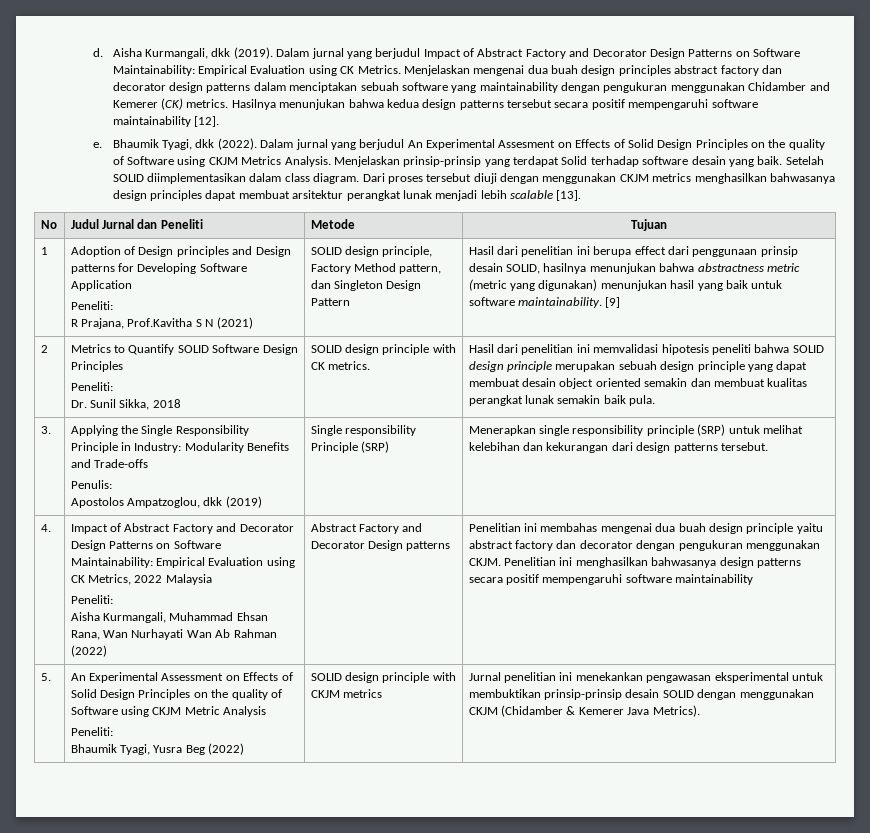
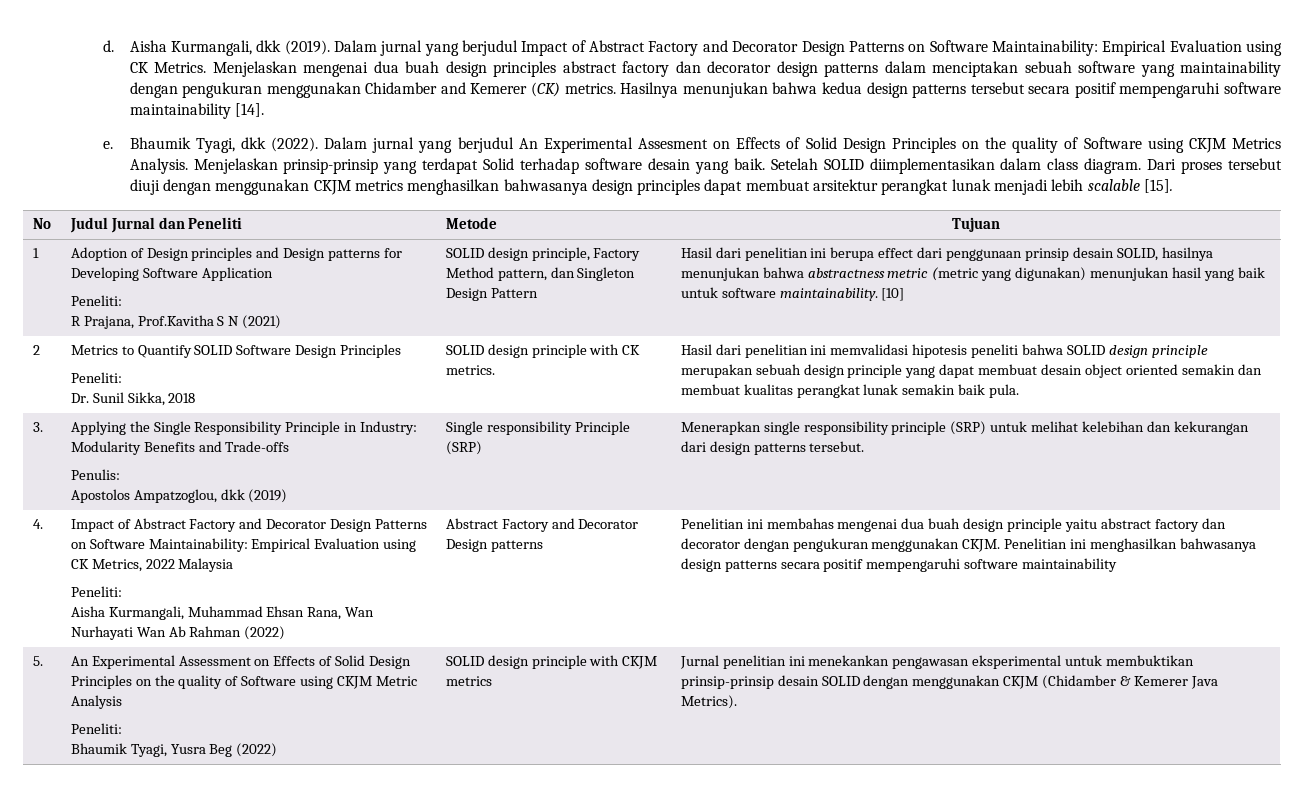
- Hasilnya menunjukan bahwa kedua design patterns tersebut secara positif mempengaruhi software maintainability [12].
+ Hasilnya menunjukan bahwa kedua design patterns tersebut secara positif mempengaruhi software maintainability [14].
- Dari proses tersebut diuji dengan menggunakan CKJM metrics menghasilkan bahwasanya design principles dapat membuat arsitektur perangkat lunak menjadi lebih scalable [13].
+ Dari proses tersebut diuji dengan menggunakan CKJM metrics menghasilkan bahwasanya design principles dapat membuat arsitektur perangkat lunak menjadi lebih scalable [15].
- [9]
+ [10]

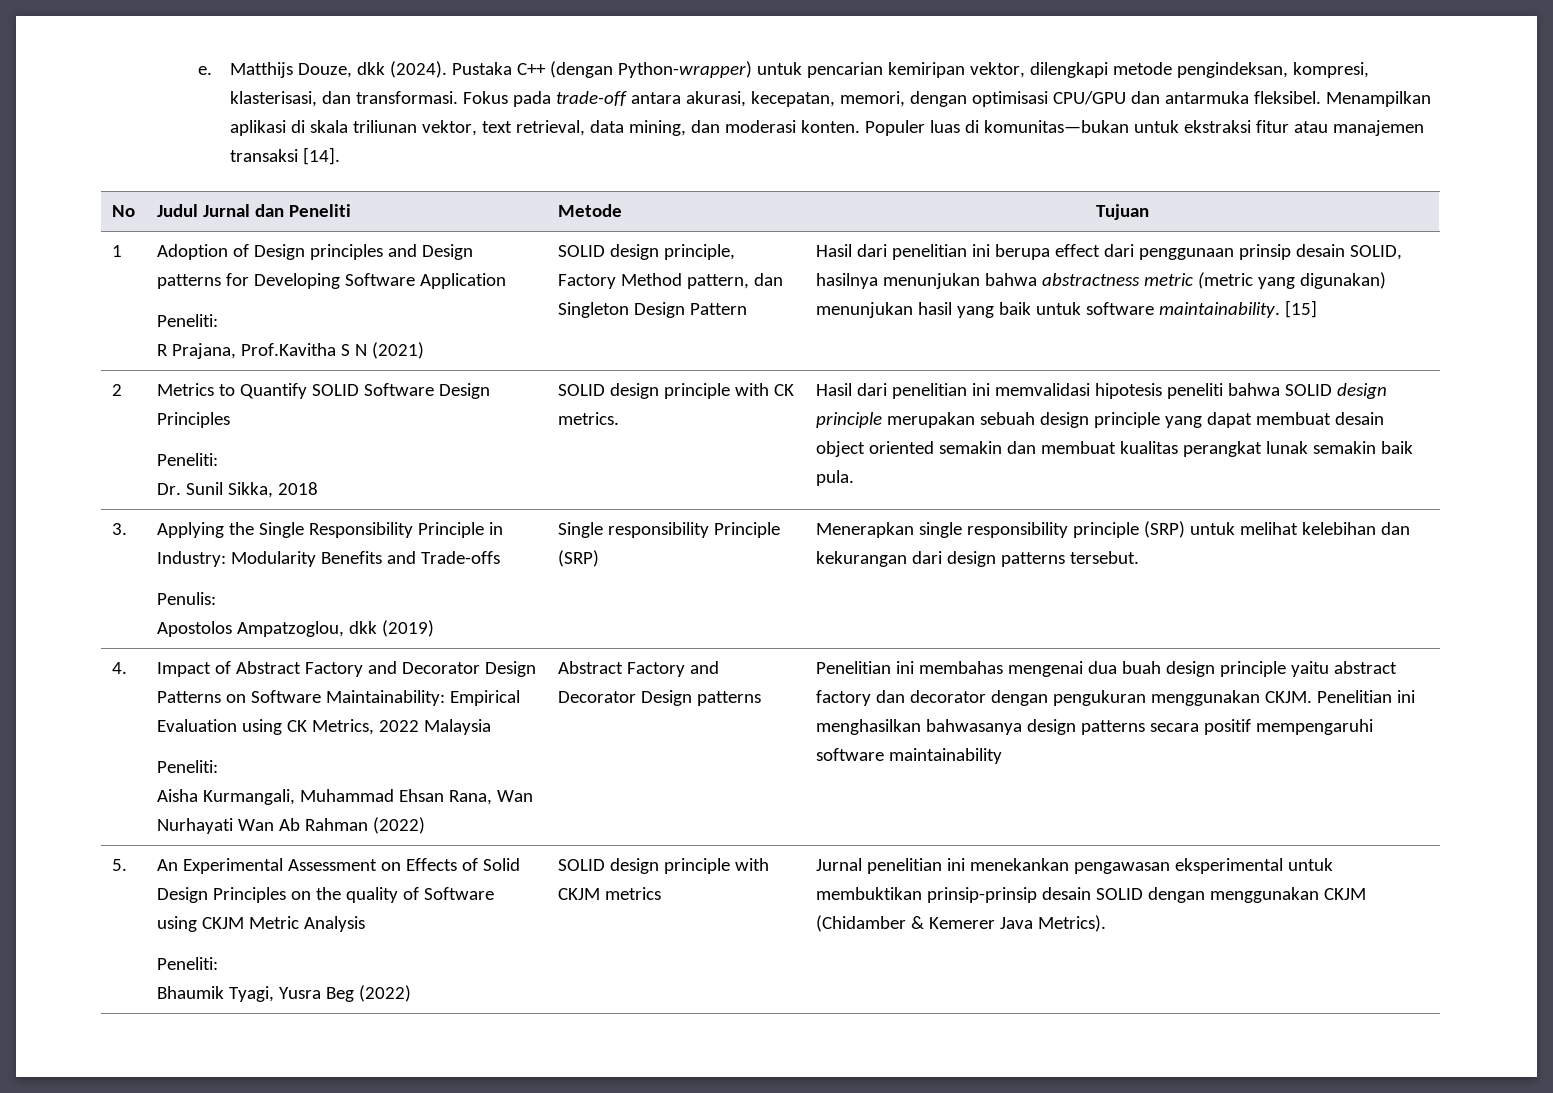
- d. Aisha Kurmangali, dkk (2019). Dalam jurnal yang berjudul Impact of Abstract Factory and Decorator Design Patterns on Software Maintainability: Empirical Evaluation using CK Metrics. Menjelaskan mengenai dua buah design principles abstract factory dan decorator design patterns dalam menciptakan sebuah software yang maintainability dengan pengukuran menggunakan Chidamber and Kemerer (CK) metrics. Hasilnya menunjukan bahwa kedua design patterns tersebut secara positif mempengaruhi software maintainability [14].
- e. Bhaumik Tyagi, dkk (2022). Dalam jurnal yang berjudul An Experimental Assesment on Effects of Solid Design Principles on the quality of Software using CKJM Metrics Analysis. Menjelaskan prinsip-prinsip yang terdapat Solid terhadap software desain yang baik. Setelah SOLID diimplementasikan dalam class diagram. Dari proses tersebut diuji dengan menggunakan CKJM metrics menghasilkan bahwasanya design principles dapat membuat arsitektur perangkat lunak menjadi lebih scalable [15].
+ e. Matthijs Douze, dkk (2024). Pustaka C++ (dengan Python-wrapper) untuk pencarian kemiripan vektor, dilengkapi metode pengindeksan, kompresi, klasterisasi, dan transformasi. Fokus pada trade-off antara akurasi, kecepatan, memori, dengan optimisasi CPU/GPU dan antarmuka fleksibel. Menampilkan aplikasi di skala triliunan vektor, text retrieval, data mining, dan moderasi konten. Populer luas di komunitas—bukan untuk ekstraksi fitur atau manajemen transaksi [14].
- [10]
+ [15]

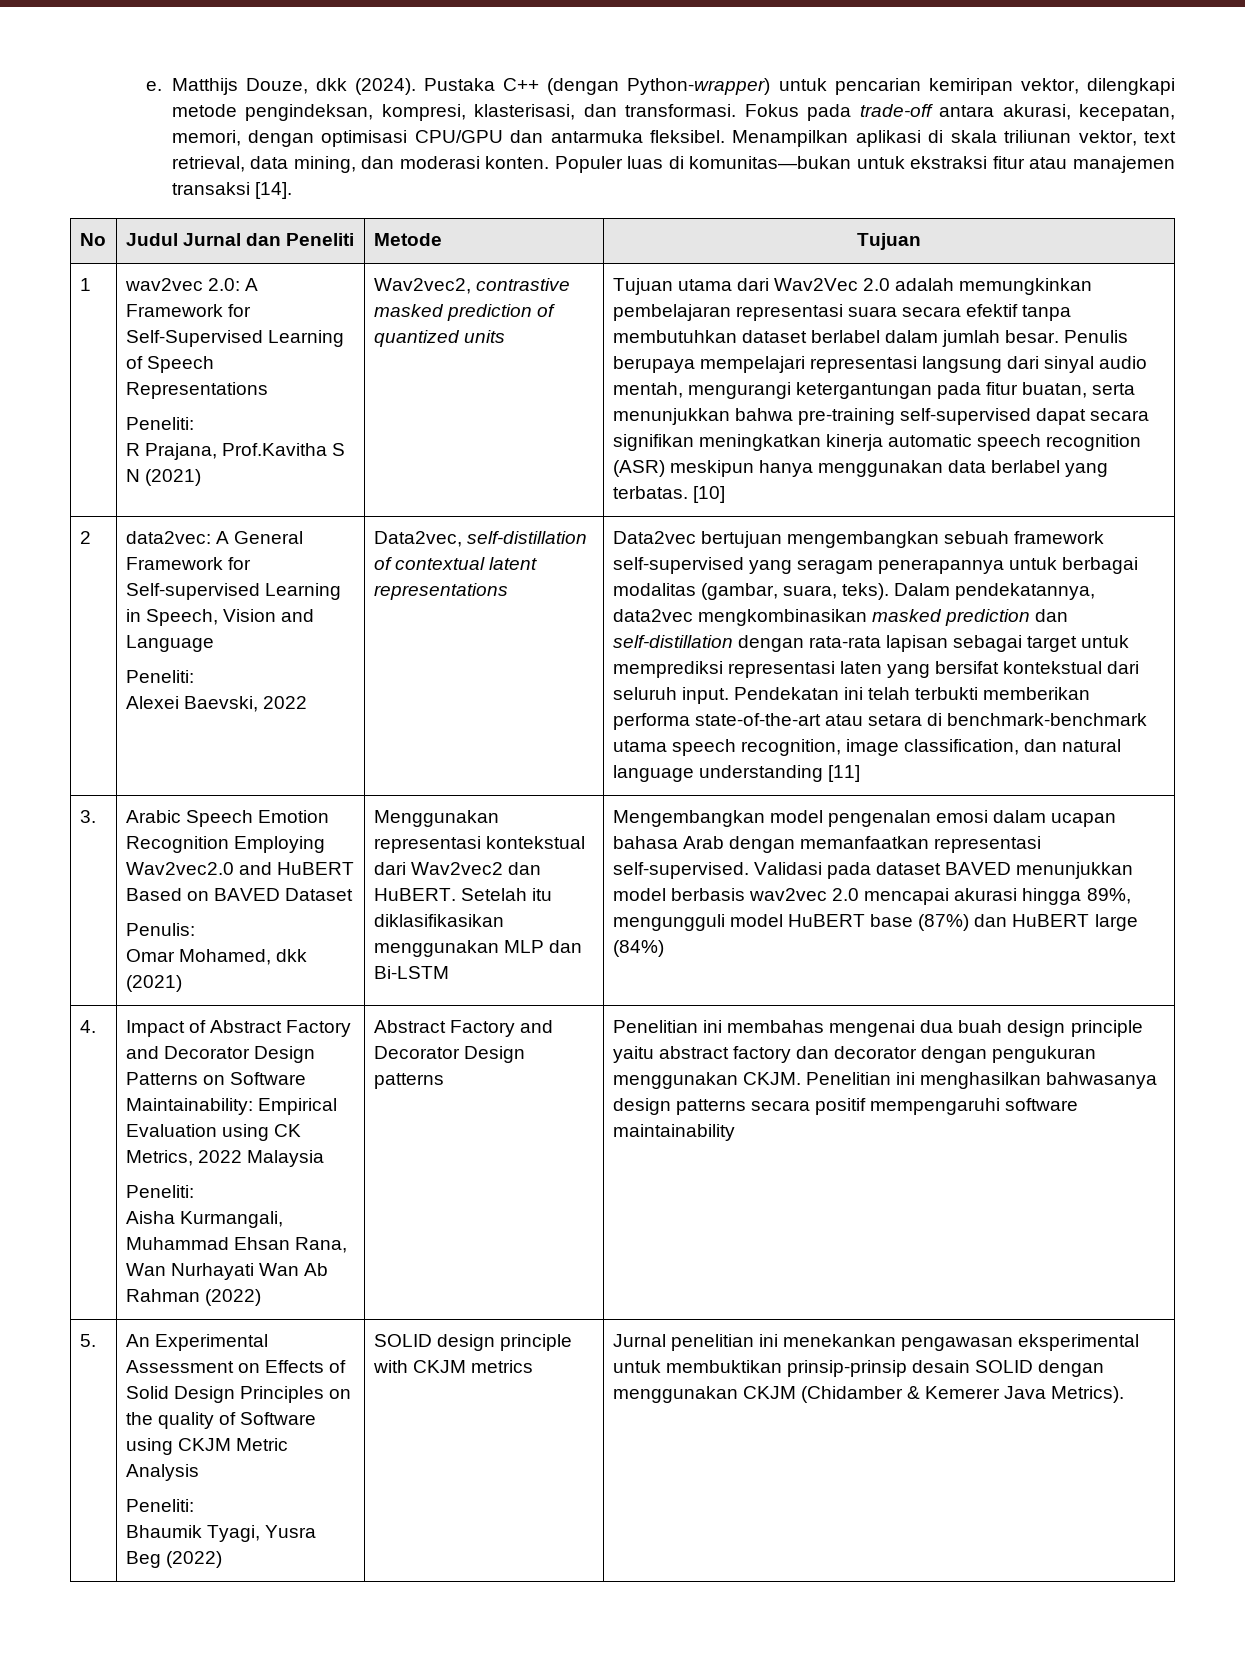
- Adoption of Design principles and Design patterns for Developing Software Application
+ wav2vec 2.0: A Framework for Self-Supervised Learning of Speech Representations
- SOLID design principle, Factory Method pattern, dan Singleton Design Pattern | Hasil dari penelitian ini berupa effect dari penggunaan prinsip desain SOLID, hasilnya menunjukan bahwa abstractness metric (metric yang digunakan) menunjukan hasil yang baik untuk software maintainability. [15]
- 2 | Metrics to Quantify SOLID Software Design Principles
+ Wav2vec2, contrastive masked prediction of quantized units | Tujuan utama dari Wav2Vec 2.0 adalah memungkinkan pembelajaran representasi suara secara efektif tanpa membutuhkan dataset berlabel dalam jumlah besar. Penulis berupaya mempelajari representasi langsung dari sinyal audio mentah, mengurangi ketergantungan pada fitur buatan, serta menunjukkan bahwa pre-training self-supervised dapat secara signifikan meningkatkan kinerja automatic speech recognition (ASR) meskipun hanya menggunakan data berlabel yang terbatas. [10]
+ 2 | data2vec: A General Framework for Self-supervised Learning in Speech, Vision and Language
  Peneliti:
- Dr. Sunil Sikka, 2018 | SOLID design principle with CK metrics. | Hasil dari penelitian ini memvalidasi hipotesis peneliti bahwa SOLID design principle merupakan sebuah design principle yang dapat membuat desain object oriented semakin dan membuat kualitas perangkat lunak semakin baik pula.
- 3. | Applying the Single Responsibility Principle in Industry: Modularity Benefits and Trade-offs
+ Alexei Baevski, 2022 | Data2vec, self-distillation of contextual latent representations | Data2vec bertujuan mengembangkan sebuah framework self-supervised yang seragam penerapannya untuk berbagai modalitas (gambar, suara, teks). Dalam pendekatannya, data2vec mengkombinasikan masked prediction dan self-distillation dengan rata-rata lapisan sebagai target untuk memprediksi representasi laten yang bersifat kontekstual dari seluruh input. Pendekatan ini telah terbukti memberikan performa state-of-the-art atau setara di benchmark-benchmark utama speech recognition, image classification, dan natural language understanding [11]
+ 3. | Arabic Speech Emotion Recognition Employing Wav2vec2.0 and HuBERT Based on BAVED Dataset
  Penulis:
- Apostolos Ampatzoglou, dkk (2019) | Single responsibility Principle (SRP) | Menerapkan single responsibility principle (SRP) untuk melihat kelebihan dan kekurangan dari design patterns tersebut.
+ Omar Mohamed, dkk (2021) | Menggunakan representasi kontekstual dari Wav2vec2 dan HuBERT. Setelah itu diklasifikasikan menggunakan MLP dan Bi-LSTM | Mengembangkan model pengenalan emosi dalam ucapan bahasa Arab dengan memanfaatkan representasi self-supervised. Validasi pada dataset BAVED menunjukkan model berbasis wav2vec 2.0 mencapai akurasi hingga 89%, mengungguli model HuBERT base (87%) dan HuBERT large (84%)

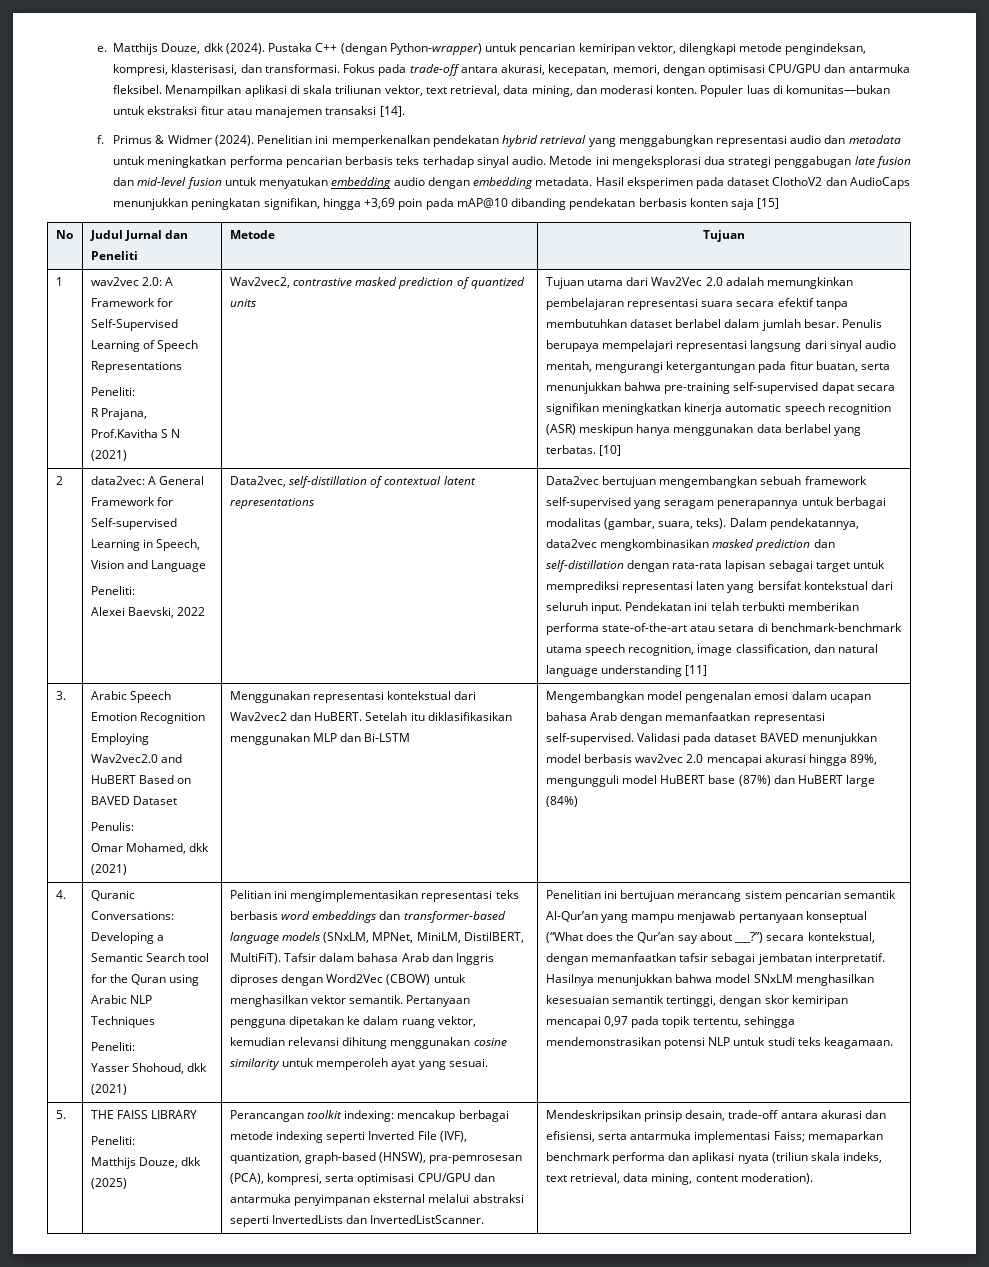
+ f. Primus & Widmer (2024). Penelitian ini memperkenalkan pendekatan hybrid retrieval yang menggabungkan representasi audio dan metadata untuk meningkatkan performa pencarian berbasis teks terhadap sinyal audio. Metode ini mengeksplorasi dua strategi penggabugan late fusion dan mid-level fusion untuk menyatukan embedding audio dengan embedding metadata. Hasil eksperimen pada dataset ClothoV2 dan AudioCaps menunjukkan peningkatan signifikan, hingga +3,69 poin pada mAP@10 dibanding pendekatan berbasis konten saja [15]
- Impact of Abstract Factory and Decorator Design Patterns on Software Maintainability: Empirical Evaluation using CK Metrics, 2022 Malaysia
+ Quranic Conversations: Developing a Semantic Search tool for the Quran using Arabic NLP Techniques
  Peneliti:
- Aisha Kurmangali, Muhammad Ehsan Rana, Wan Nurhayati Wan Ab Rahman (2022) | Abstract Factory and Decorator Design patterns | Penelitian ini membahas mengenai dua buah design principle yaitu abstract factory dan decorator dengan pengukuran menggunakan CKJM. Penelitian ini menghasilkan bahwasanya design patterns secara positif mempengaruhi software maintainability
- 5. | An Experimental Assessment on Effects of Solid Design Principles on the quality of Software using CKJM Metric Analysis
+ Yasser Shohoud, dkk (2021) | Pelitian ini mengimplementasikan representasi teks berbasis word embeddings dan transformer-based language models (SNxLM, MPNet, MiniLM, DistilBERT, MultiFiT). Tafsir dalam bahasa Arab dan Inggris diproses dengan Word2Vec (CBOW) untuk menghasilkan vektor semantik. Pertanyaan pengguna dipetakan ke dalam ruang vektor, kemudian relevansi dihitung menggunakan cosine similarity untuk memperoleh ayat yang sesuai. | Penelitian ini bertujuan merancang sistem pencarian semantik Al-Qur’an yang mampu menjawab pertanyaan konseptual (“What does the Qur’an say about ___?”) secara kontekstual, dengan memanfaatkan tafsir sebagai jembatan interpretatif. Hasilnya menunjukkan bahwa model SNxLM menghasilkan kesesuaian semantik tertinggi, dengan skor kemiripan mencapai 0,97 pada topik tertentu, sehingga mendemonstrasikan potensi NLP untuk studi teks keagamaan.
+ 5. | THE FAISS LIBRARY
  Peneliti:
- Bhaumik Tyagi, Yusra Beg (2022) | SOLID design principle with CKJM metrics | Jurnal penelitian ini menekankan pengawasan eksperimental untuk membuktikan prinsip-prinsip desain SOLID dengan menggunakan CKJM (Chidamber & Kemerer Java Metrics).
+ Matthijs Douze, dkk (2025) | Perancangan toolkit indexing: mencakup berbagai metode indexing seperti Inverted File (IVF), quantization, graph-based (HNSW), pra-pemrosesan (PCA), kompresi, serta optimisasi CPU/GPU dan antarmuka penyimpanan eksternal melalui abstraksi seperti InvertedLists dan InvertedListScanner. | Mendeskripsikan prinsip desain, trade-off antara akurasi dan efisiensi, serta antarmuka implementasi Faiss; memaparkan benchmark performa dan aplikasi nyata (triliun skala indeks, text retrieval, data mining, content moderation).

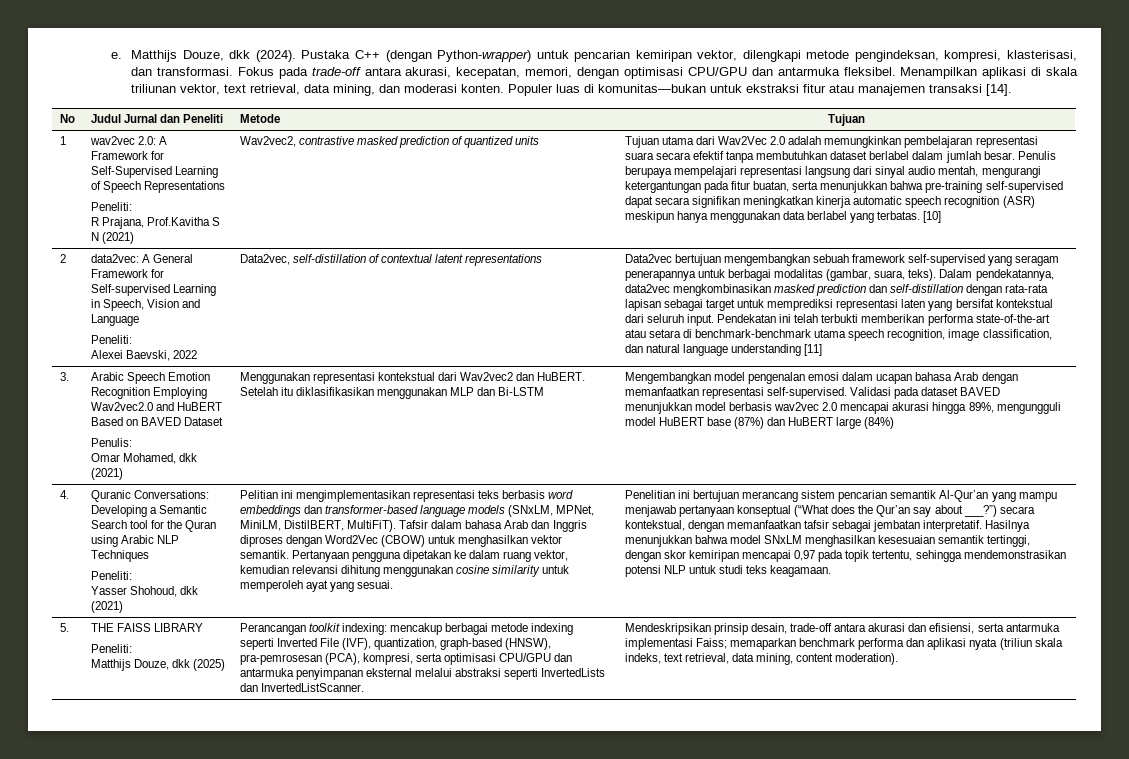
- f. Primus & Widmer (2024). Penelitian ini memperkenalkan pendekatan hybrid retrieval yang menggabungkan representasi audio dan metadata untuk meningkatkan performa pencarian berbasis teks terhadap sinyal audio. Metode ini mengeksplorasi dua strategi penggabugan late fusion dan mid-level fusion untuk menyatukan embedding audio dengan embedding metadata. Hasil eksperimen pada dataset ClothoV2 dan AudioCaps menunjukkan peningkatan signifikan, hingga +3,69 poin pada mAP@10 dibanding pendekatan berbasis konten saja [15]

